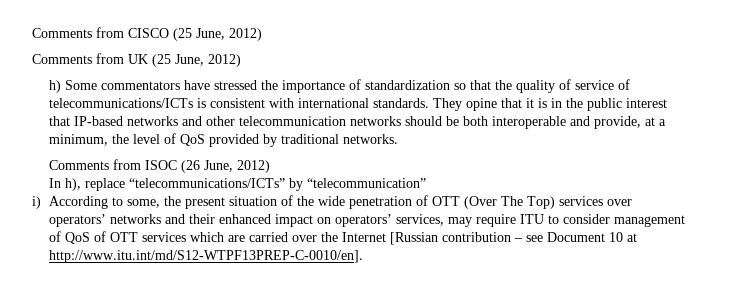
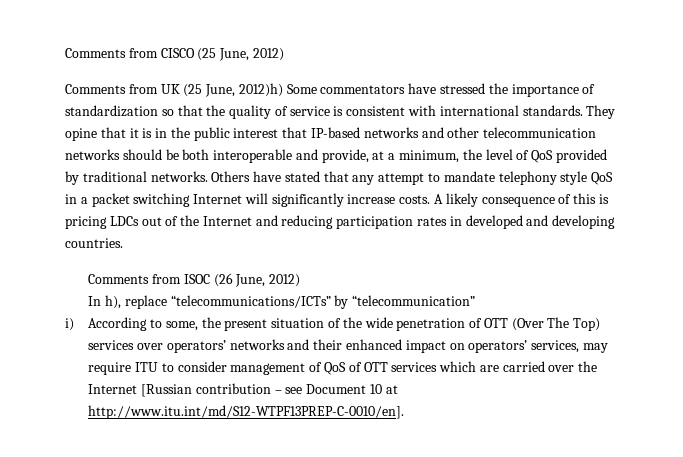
- Comments from UK (25 June, 2012)
- h) Some commentators have stressed the importance of standardization so that the quality of service of telecommunications/ICTs is consistent with international standards.
+ Comments from UK (25 June, 2012)h) Some commentators have stressed the importance of standardization so that the quality of service is consistent with international standards.
+ Others have stated that any attempt to mandate telephony style QoS in a packet switching Internet will significantly increase costs. A likely consequence of this is pricing LDCs out of the Internet and reducing participation rates in developed and developing countries.

